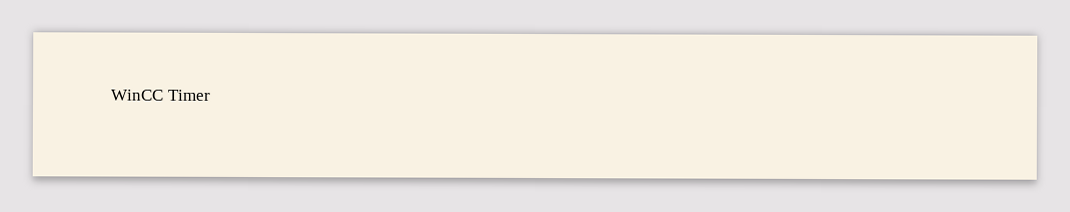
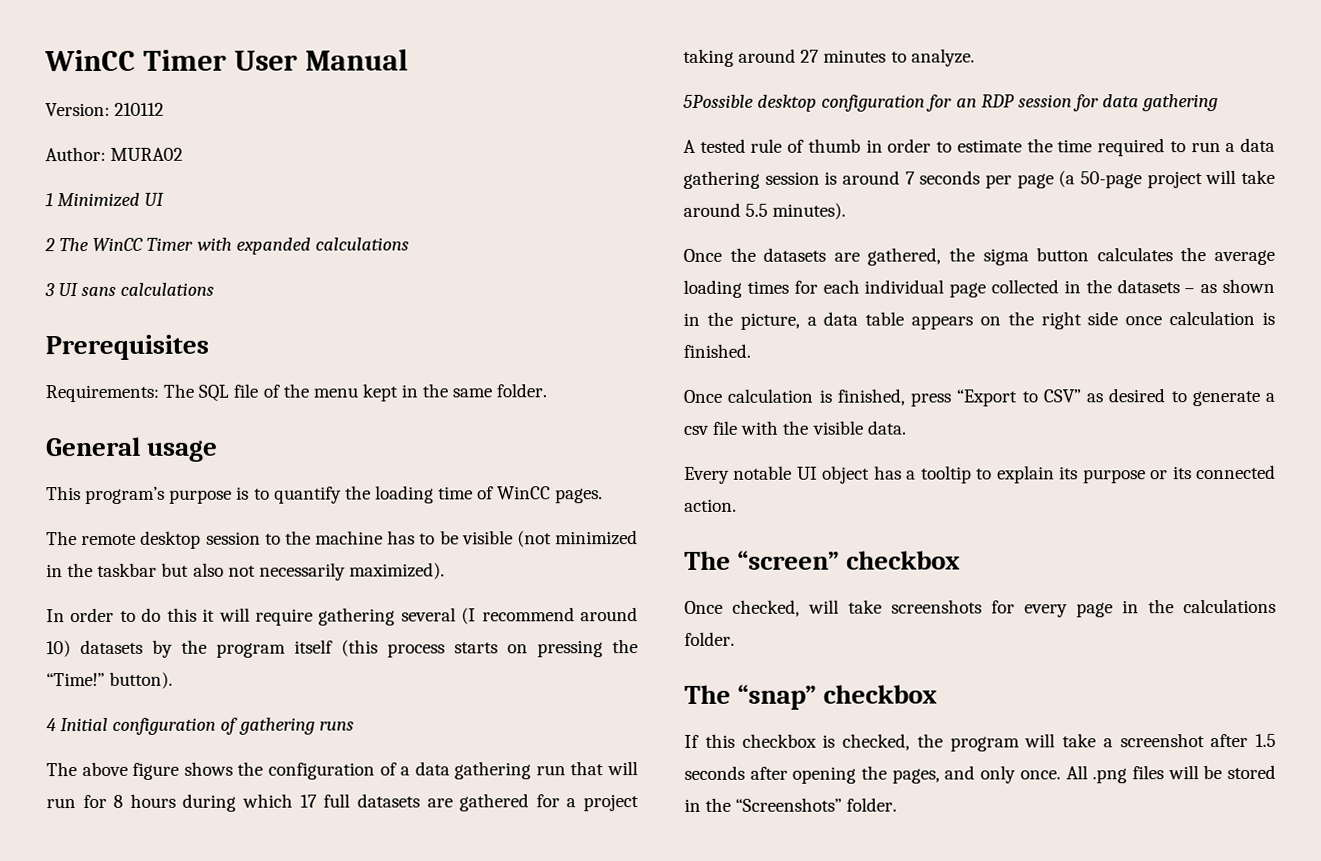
- WinCC Timer
+ WinCC Timer User Manual
+ Version: 210112
+ Author: MURA02
+ 1 Minimized UI
+ 2 The WinCC Timer with expanded calculations
+ 3 UI sans calculations
+ Prerequisites
+ Requirements: The SQL file of the menu kept in the same folder.
+ General usage
+ This program’s purpose is to quantify the loading time of WinCC pages.
+ The remote desktop session to the machine has to be visible (not minimized in the taskbar but also not necessarily maximized).
+ In order to do this it will require gathering several (I recommend around 10) datasets by the program itself (this process starts on pressing the “Time!” button).
+ 4 Initial configuration of gathering runs
+ The above figure shows the configuration of a data gathering run that will run for 8 hours during which 17 full datasets are gathered for a project taking around 27 minutes to analyze.
+ 5Possible desktop configuration for an RDP session for data gathering
+ A tested rule of thumb in order to estimate the time required to run a data gathering session is around 7 seconds per page (a 50-page project will take around 5.5 minutes).
+ Once the datasets are gathered, the sigma button calculates the average loading times for each individual page collected in the datasets – as shown in the picture, a data table appears on the right side once calculation is finished.
+ Once calculation is finished, press “Export to CSV” as desired to generate a csv file with the visible data.
+ Every notable UI object has a tooltip to explain its purpose or its connected action.
+ The “screen” checkbox
+ Once checked, will take screenshots for every page in the calculations folder.
+ The “snap” checkbox
+ If this checkbox is checked, the program will take a screenshot after 1.5 seconds after opening the pages, and only once. All .png files will be stored in the “Screenshots” folder.

